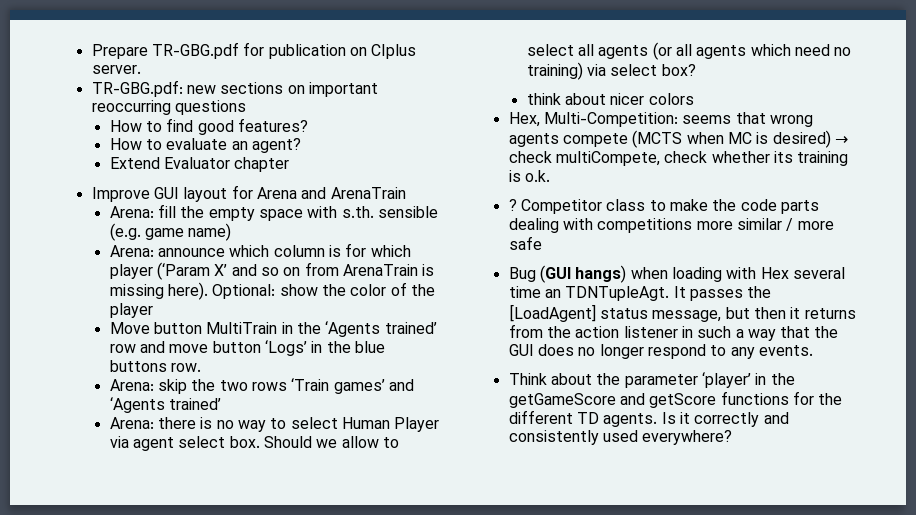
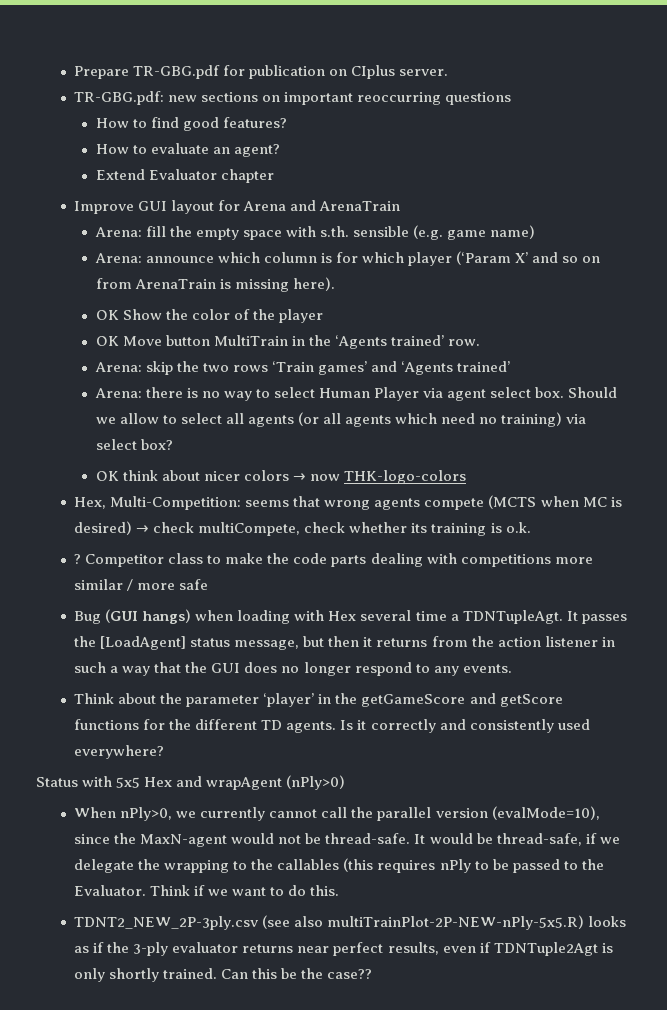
- Arena: announce which column is for which player (‘Param X’ and so on from ArenaTrain is missing here). Optional: show the color of the player
+ Arena: announce which column is for which player (‘Param X’ and so on from ArenaTrain is missing here).
+ OK Show the color of the player
- Move button MultiTrain in the ‘Agents trained’ row and move button ‘Logs’ in the blue buttons row.
+ OK Move button MultiTrain in the ‘Agents trained’ row.
- think about nicer colors
+ OK think about nicer colors → now THK-logo-colors
- Bug (GUI hangs) when loading with Hex several time an TDNTupleAgt.
+ Bug (GUI hangs) when loading with Hex several time a TDNTupleAgt.
+ Status with 5x5 Hex and wrapAgent (nPly>0)
+ When nPly>0, we currently cannot call the parallel version (evalMode=10), since the MaxN-agent would not be thread-safe. It would be thread-safe, if we delegate the wrapping to the callables (this requires nPly to be passed to the Evaluator. Think if we want to do this.
+ TDNT2_NEW_2P-3ply.csv (see also multiTrainPlot-2P-NEW-nPly-5x5.R) looks as if the 3-ply evaluator returns near perfect results, even if TDNTuple2Agt is only shortly trained. Can this be the case??

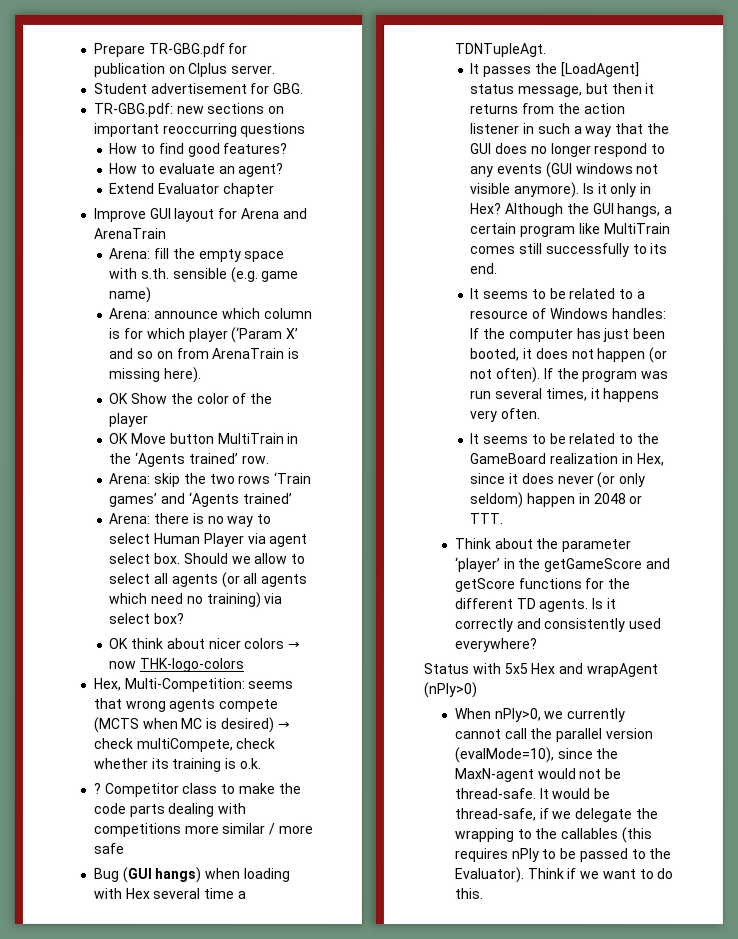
+ Student advertisement for GBG.
- Bug (GUI hangs) when loading with Hex several time a TDNTupleAgt. It passes the [LoadAgent] status message, but then it returns from the action listener in such a way that the GUI does no longer respond to any events.
+ Bug (GUI hangs) when loading with Hex several time a TDNTupleAgt.
+ It passes the [LoadAgent] status message, but then it returns from the action listener in such a way that the GUI does no longer respond to any events (GUI windows not visible anymore). Is it only in Hex? Although the GUI hangs, a certain program like MultiTrain comes still successfully to its end.
+ It seems to be related to a resource of Windows handles: If the computer has just been booted, it does not happen (or not often). If the program was run several times, it happens very often.
+ It seems to be related to the GameBoard realization in Hex, since it does never (or only seldom) happen in 2048 or TTT.
- It would be thread-safe, if we delegate the wrapping to the callables (this requires nPly to be passed to the Evaluator.
+ It would be thread-safe, if we delegate the wrapping to the callables (this requires nPly to be passed to the Evaluator).
- TDNT2_NEW_2P-3ply.csv (see also multiTrainPlot-2P-NEW-nPly-5x5.R) looks as if the 3-ply evaluator returns near perfect results, even if TDNTuple2Agt is only shortly trained. Can this be the case??

